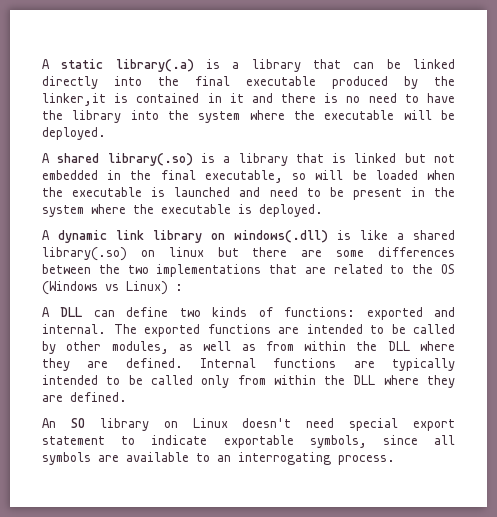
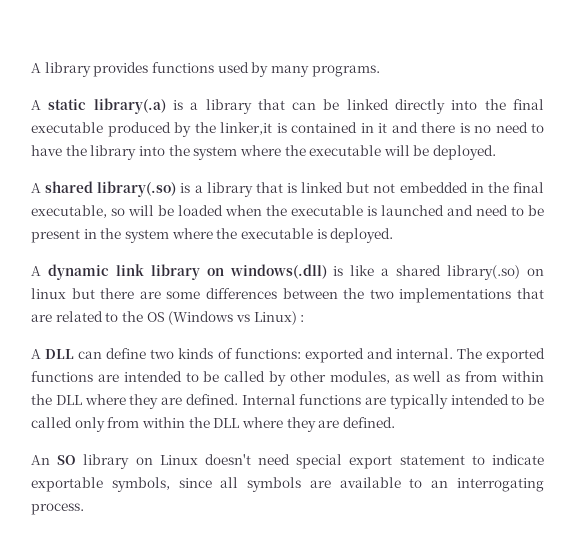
+ A library provides functions used by many programs.

